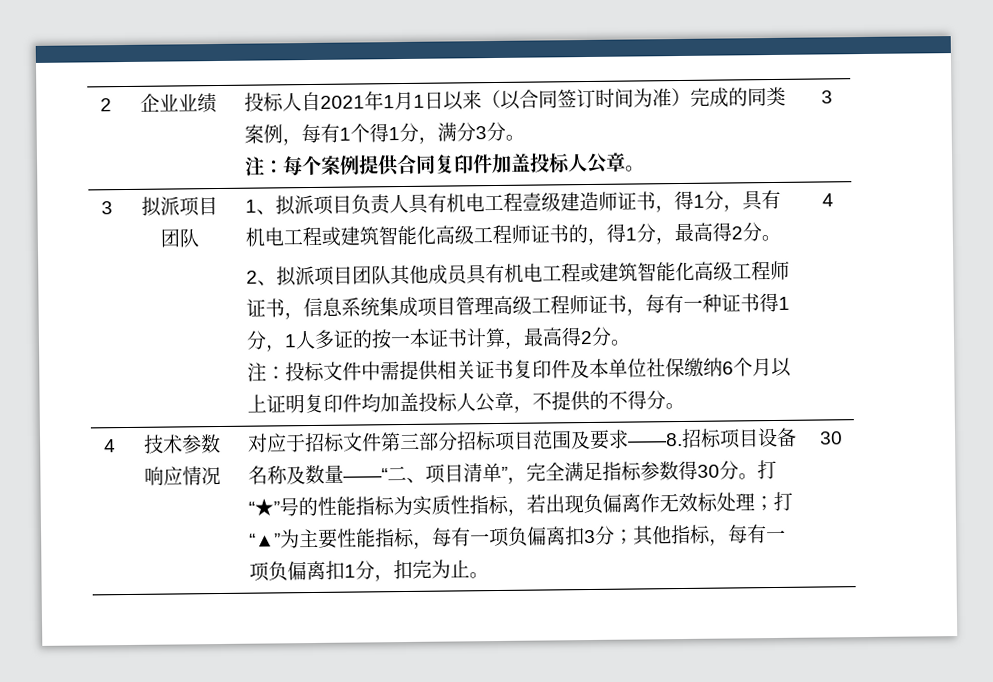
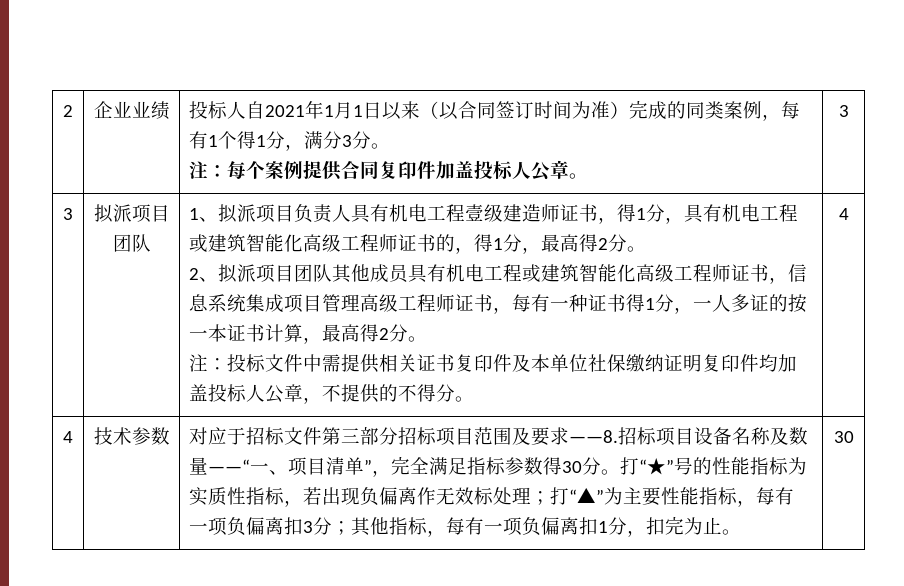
- 2、拟派项目团队其他成员具有机电工程或建筑智能化高级工程师证书，信息系统集成项目管理高级工程师证书，每有一种证书得1分，1人多证的按一本证书计算，最高得2分。
+ 2、拟派项目团队其他成员具有机电工程或建筑智能化高级工程师证书，信息系统集成项目管理高级工程师证书，每有一种证书得1分，一人多证的按一本证书计算，最高得2分。
- 注：投标文件中需提供相关证书复印件及本单位社保缴纳6个月以上证明复印件均加盖投标人公章，不提供的不得分。
+ 注：投标文件中需提供相关证书复印件及本单位社保缴纳证明复印件均加盖投标人公章，不提供的不得分。
- 技术参数响应情况
+ 技术参数
- 招标项目设备名称及数量——“二、项目清单”，完全满足指标参数得30分。
+ 招标项目设备名称及数量——“一、项目清单”，完全满足指标参数得30分。

